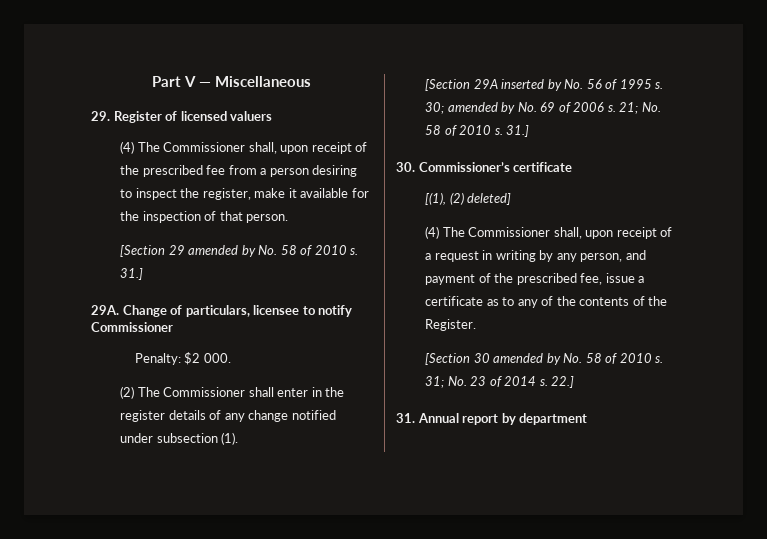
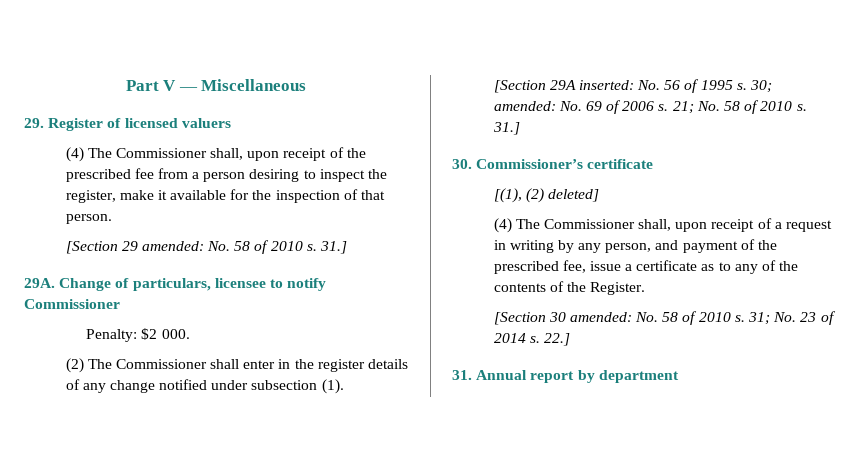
- [Section 29 amended by No. 58 of 2010 s.
+ [Section 29 amended: No. 58 of 2010 s.
- [Section 29A inserted by No. 56 of 1995 s.
+ [Section 29A inserted: No. 56 of 1995 s.
- 30; amended by No. 69 of 2006 s.
+ 30; amended: No. 69 of 2006 s.
- [Section 30 amended by No. 58 of 2010 s.
+ [Section 30 amended: No. 58 of 2010 s.

